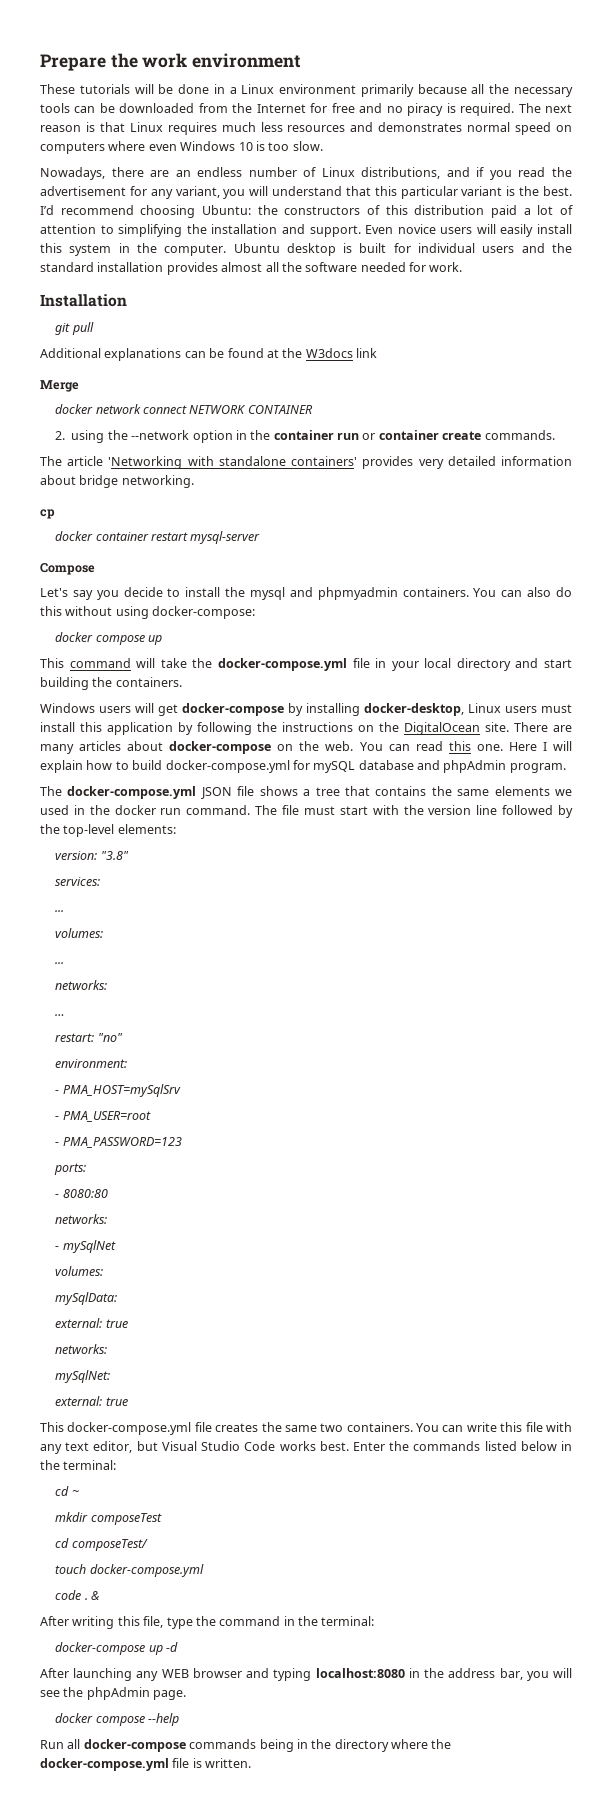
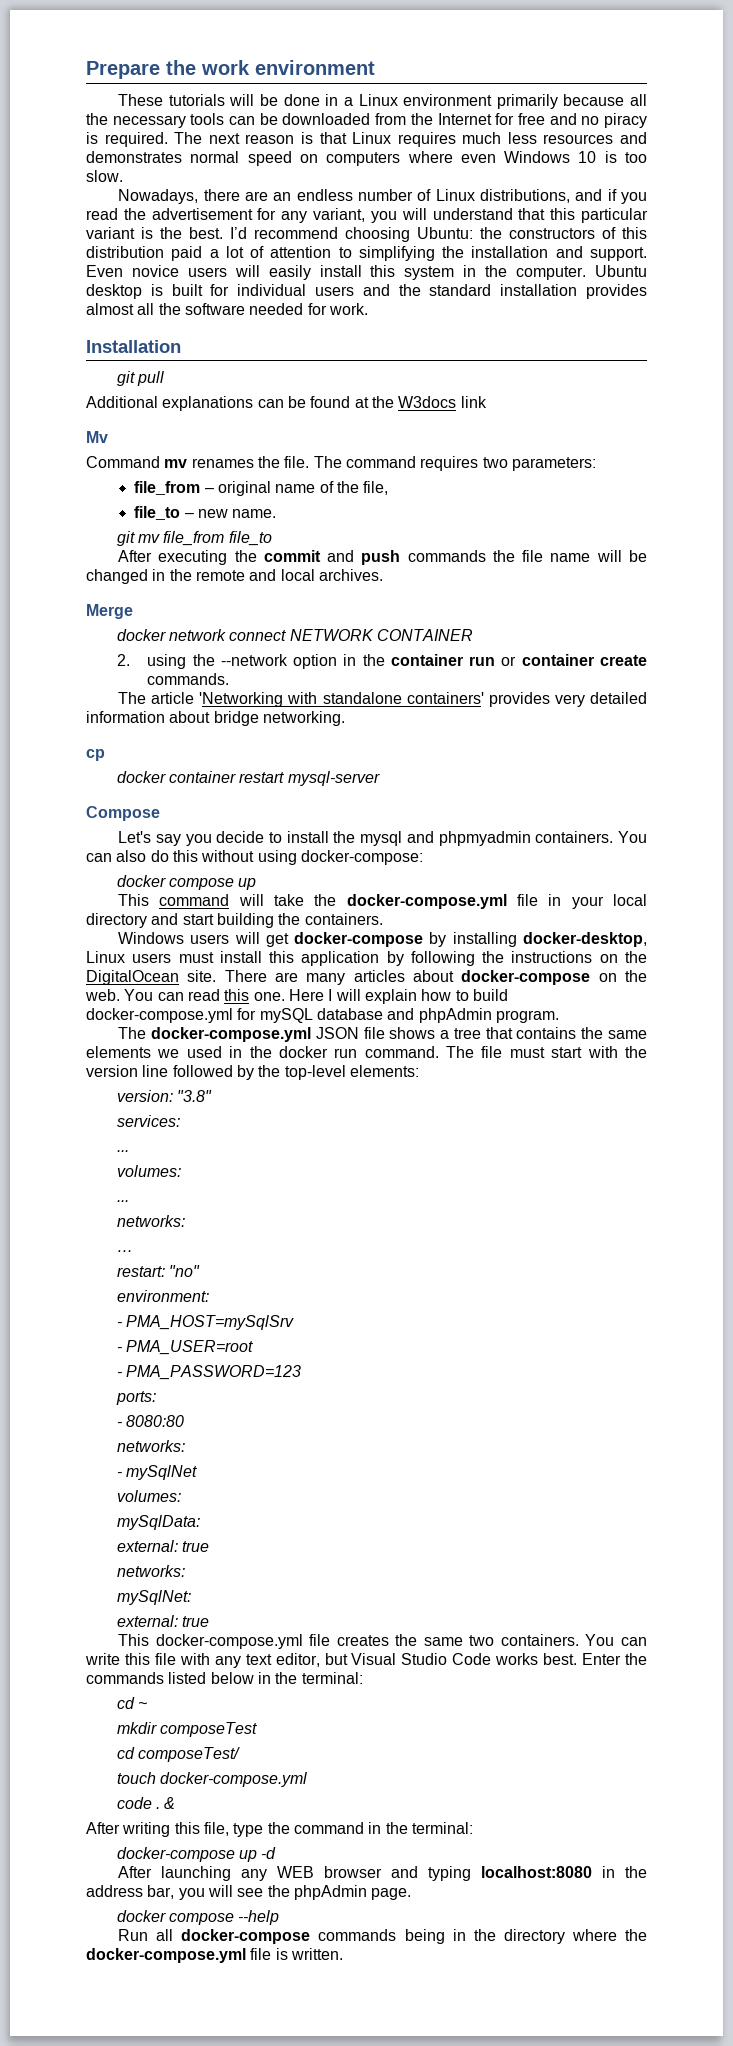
+ Mv
+ Command mv renames the file. The command requires two parameters:
+ file_from – original name of the file,
+ file_to – new name.
+ git mv file_from file_to
+ After executing the commit and push commands the file name will be changed in the remote and local archives.

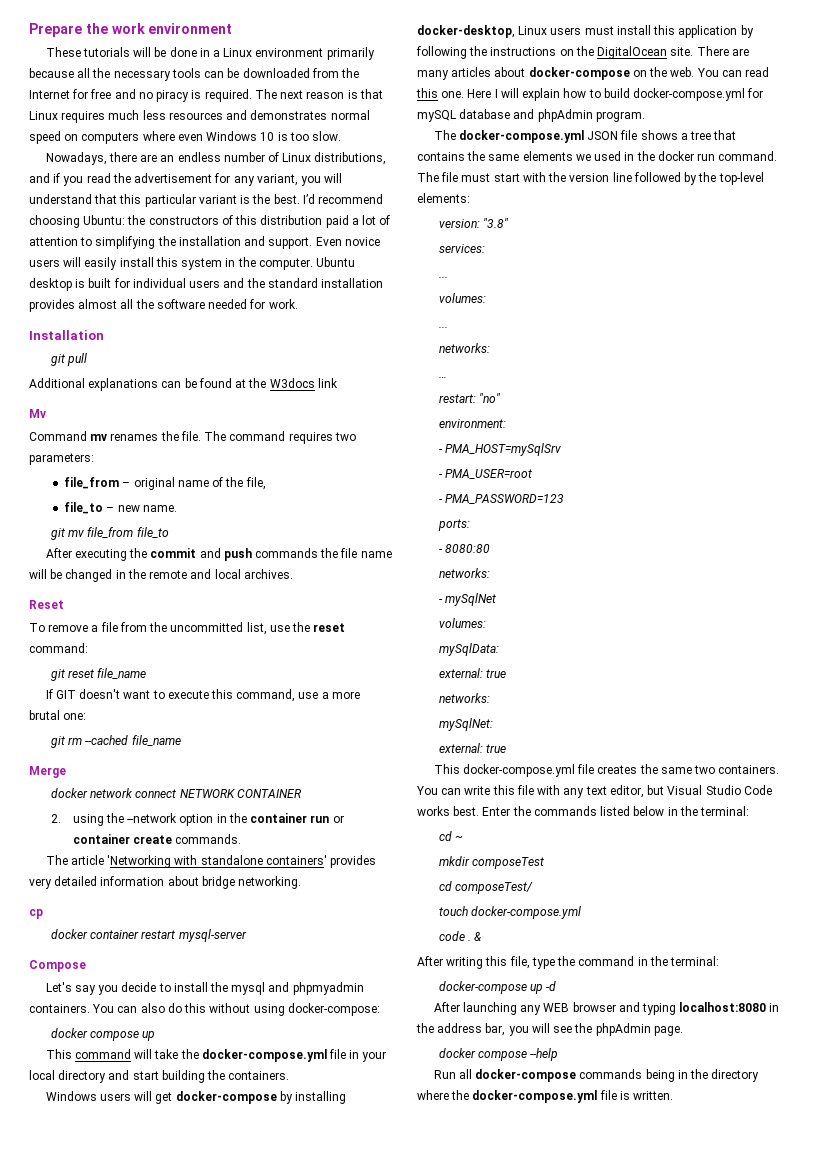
+ Reset
+ To remove a file from the uncommitted list, use the reset command:
+ git reset file_name
+ If GIT doesn't want to execute this command, use a more brutal one:
+ git rm --cached file_name

